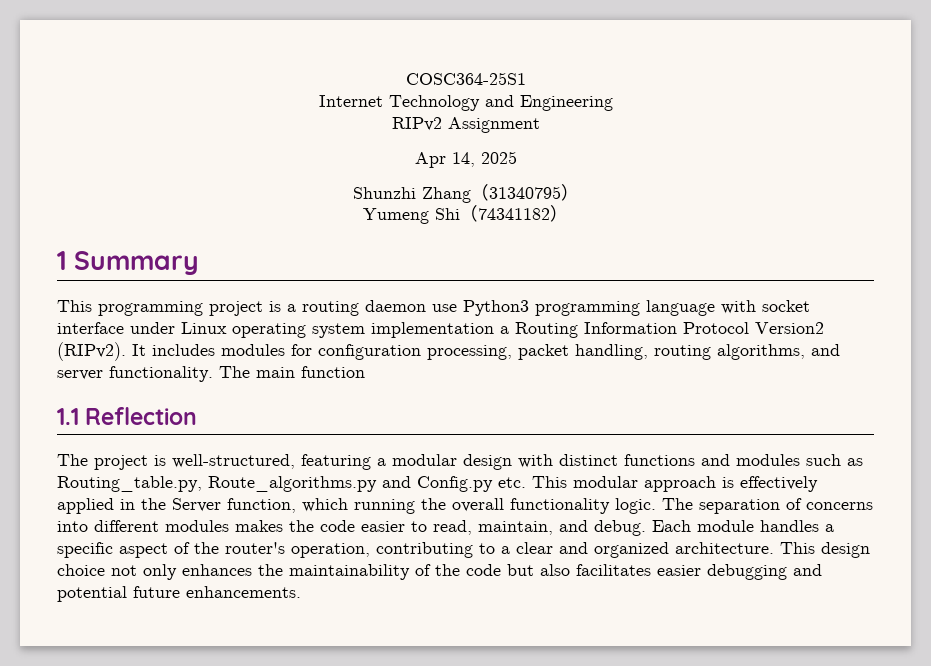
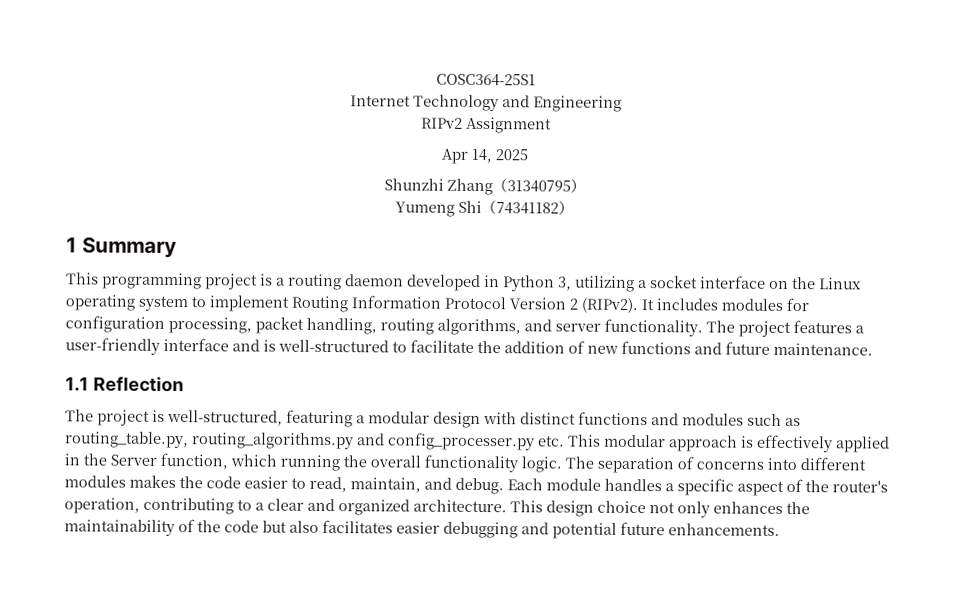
- This programming project is a routing daemon use Python3 programming language with socket interface under Linux operating system implementation a Routing Information Protocol Version2 (RIPv2).
+ This programming project is a routing daemon developed in Python 3, utilizing a socket interface on the Linux operating system to implement Routing Information Protocol Version 2 (RIPv2).
- The main function
+ The project features a user-friendly interface and is well-structured to facilitate the addition of new functions and future maintenance.
- The project is well-structured, featuring a modular design with distinct functions and modules such as Routing_table.py, Route_algorithms.py and Config.py etc. This modular approach is effectively applied in the Server function, which running the overall functionality logic.
+ The project is well-structured, featuring a modular design with distinct functions and modules such as routing_table.py, routing_algorithms.py and config_processer.py etc. This modular approach is effectively applied in the Server function, which running the overall functionality logic.

